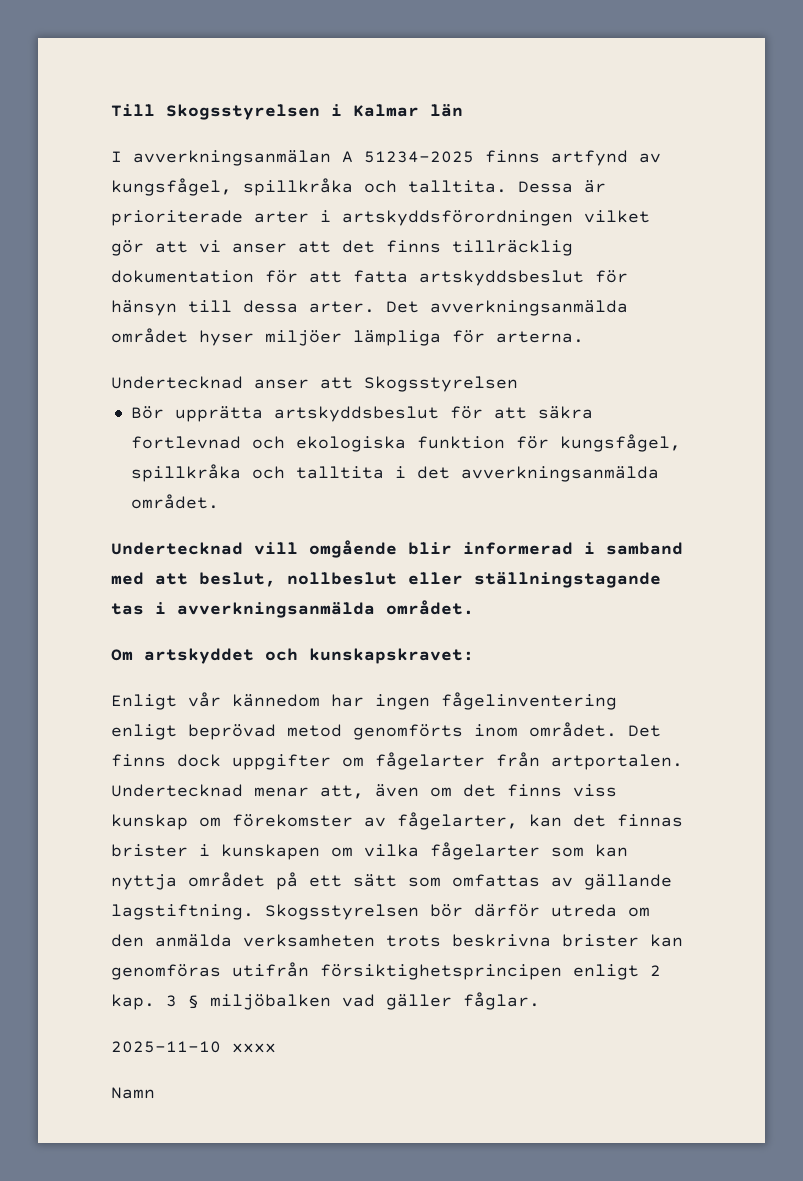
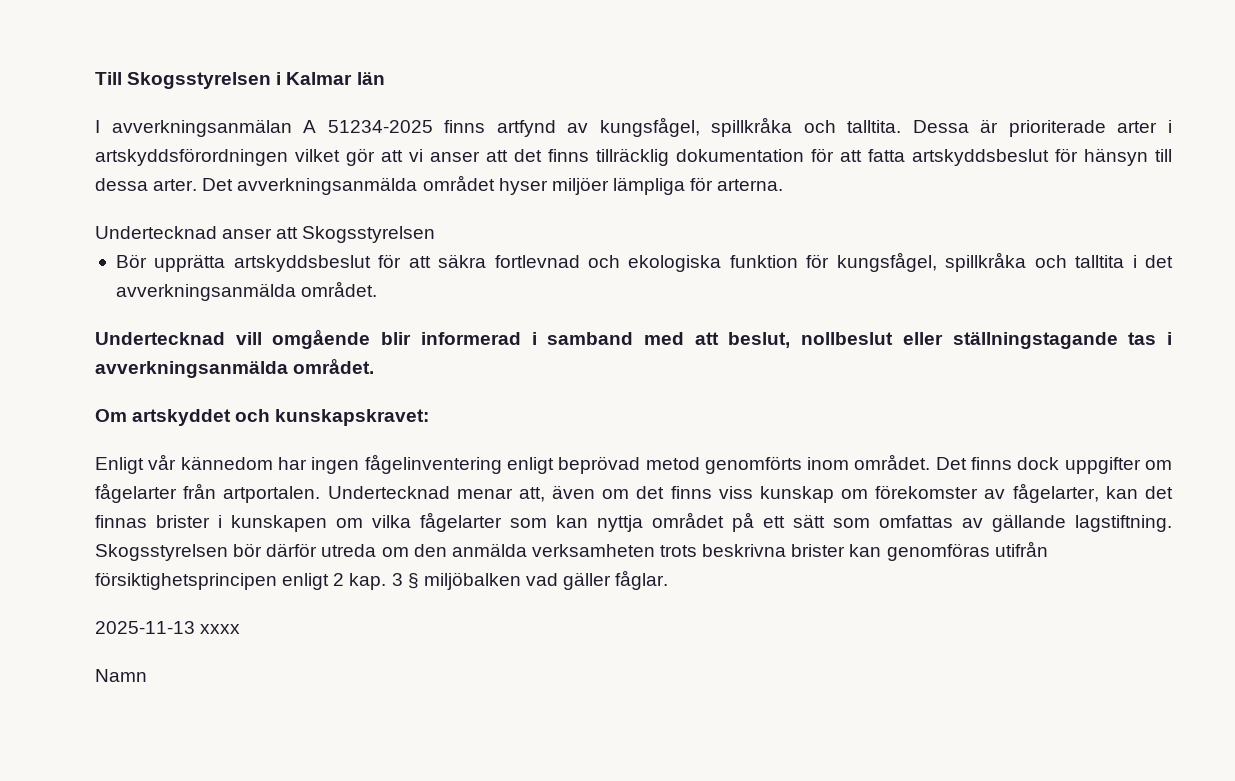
- 2025-11-10 xxxx
+ 2025-11-13 xxxx

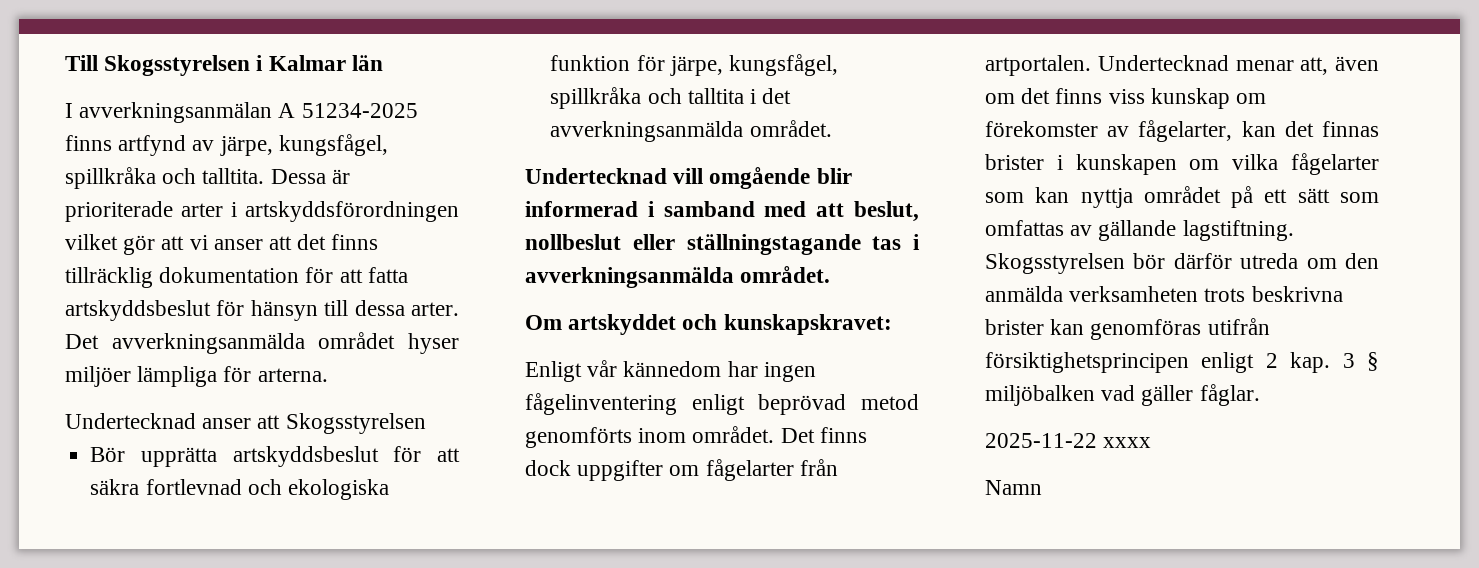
- I avverkningsanmälan A 51234-2025 finns artfynd av kungsfågel, spillkråka och talltita.
+ I avverkningsanmälan A 51234-2025 finns artfynd av järpe, kungsfågel, spillkråka och talltita.
- Bör upprätta artskyddsbeslut för att säkra fortlevnad och ekologiska funktion för kungsfågel, spillkråka och talltita i det avverkningsanmälda området.
+ Bör upprätta artskyddsbeslut för att säkra fortlevnad och ekologiska funktion för järpe, kungsfågel, spillkråka och talltita i det avverkningsanmälda området.
- 2025-11-13 xxxx
+ 2025-11-22 xxxx

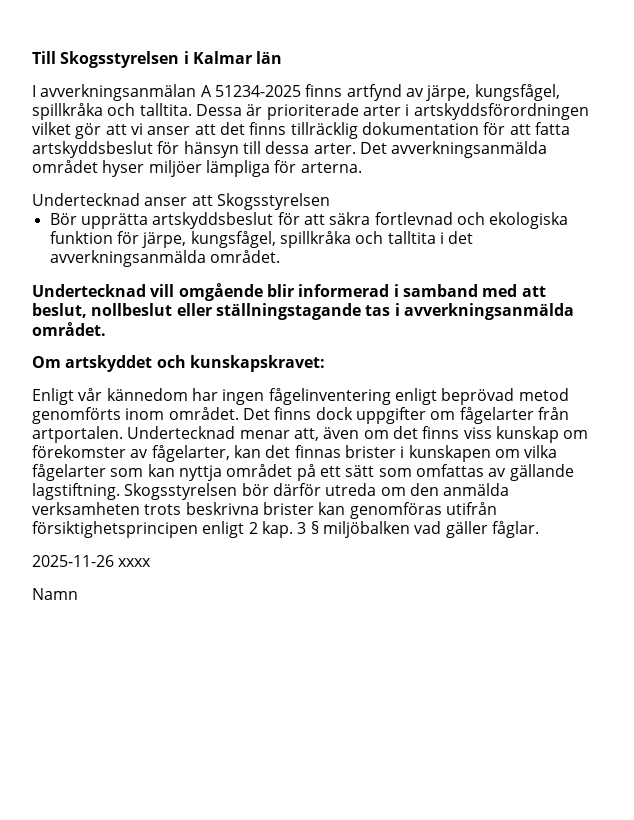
- 2025-11-22 xxxx
+ 2025-11-26 xxxx

